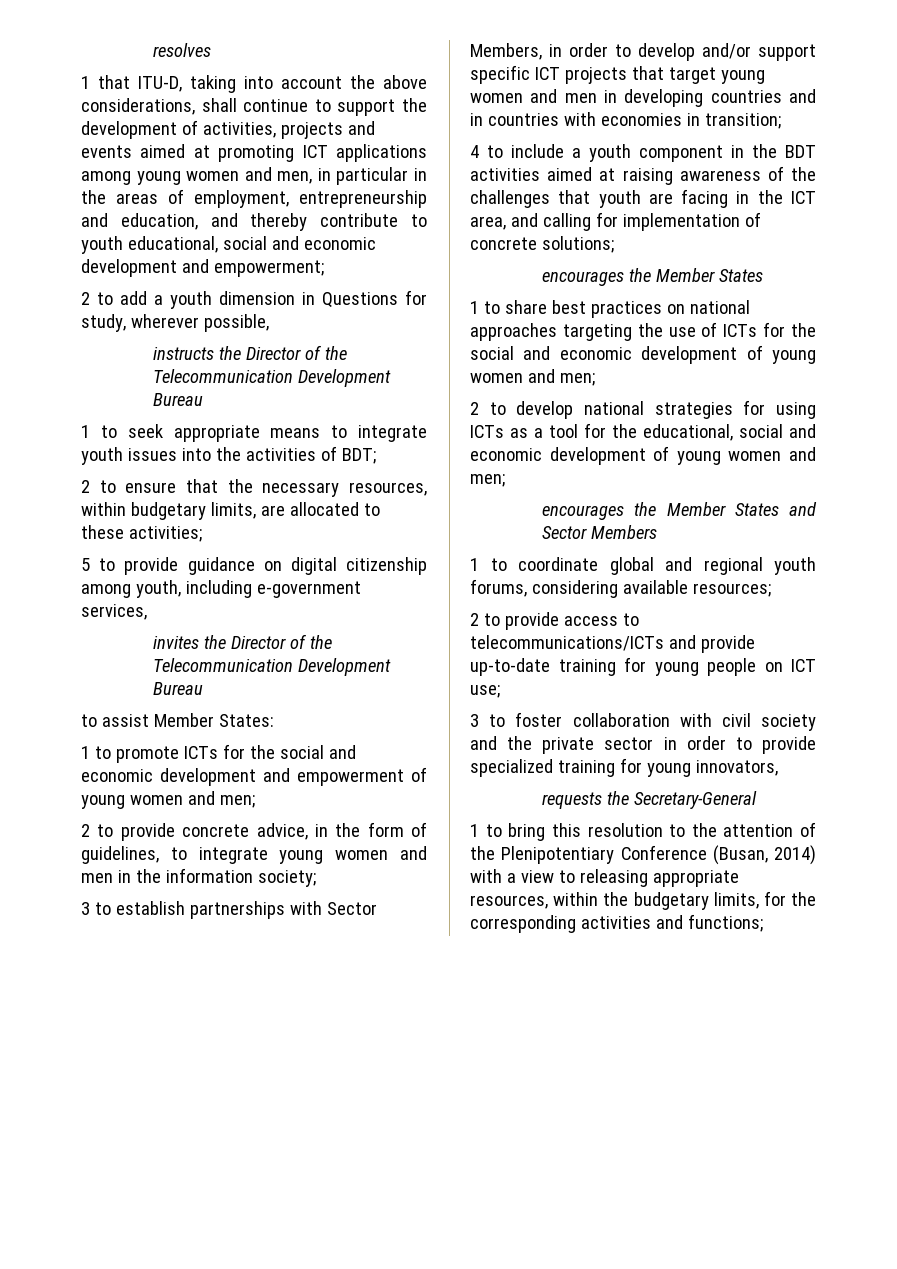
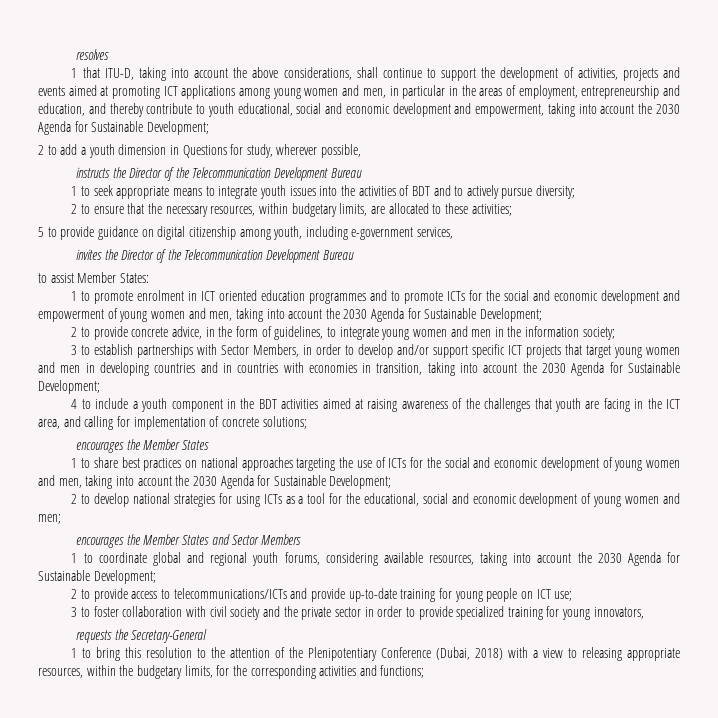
- 1 that ITU-D, taking into account the above considerations, shall continue to support the development of activities, projects and events aimed at promoting ICT applications among young women and men, in particular in the areas of employment, entrepreneurship and education, and thereby contribute to youth educational, social and economic development and empowerment;
+ 1 that ITU-D, taking into account the above considerations, shall continue to support the development of activities, projects and events aimed at promoting ICT applications among young women and men, in particular in the areas of employment, entrepreneurship and education, and thereby contribute to youth educational, social and economic development and empowerment, taking into account the 2030 Agenda for Sustainable Development;
- 1 to seek appropriate means to integrate youth issues into the activities of BDT;
+ 1 to seek appropriate means to integrate youth issues into the activities of BDT and to actively pursue diversity;
- 1 to promote ICTs for the social and economic development and empowerment of young women and men;
+ 1 to promote enrolment in ICT oriented education programmes and to promote ICTs for the social and economic development and empowerment of young women and men, taking into account the 2030 Agenda for Sustainable Development;
- 3 to establish partnerships with Sector Members, in order to develop and/or support specific ICT projects that target young women and men in developing countries and in countries with economies in transition;
+ 3 to establish partnerships with Sector Members, in order to develop and/or support specific ICT projects that target young women and men in developing countries and in countries with economies in transition, taking into account the 2030 Agenda for Sustainable Development;
- 1 to share best practices on national approaches targeting the use of ICTs for the social and economic development of young women and men;
+ 1 to share best practices on national approaches targeting the use of ICTs for the social and economic development of young women and men, taking into account the 2030 Agenda for Sustainable Development;
- 1 to coordinate global and regional youth forums, considering available resources;
+ 1 to coordinate global and regional youth forums, considering available resources, taking into account the 2030 Agenda for Sustainable Development;
- 1 to bring this resolution to the attention of the Plenipotentiary Conference (Busan, 2014) with a view to releasing appropriate resources, within the budgetary limits, for the corresponding activities and functions;
+ 1 to bring this resolution to the attention of the Plenipotentiary Conference (Dubai, 2018) with a view to releasing appropriate resources, within the budgetary limits, for the corresponding activities and functions;

